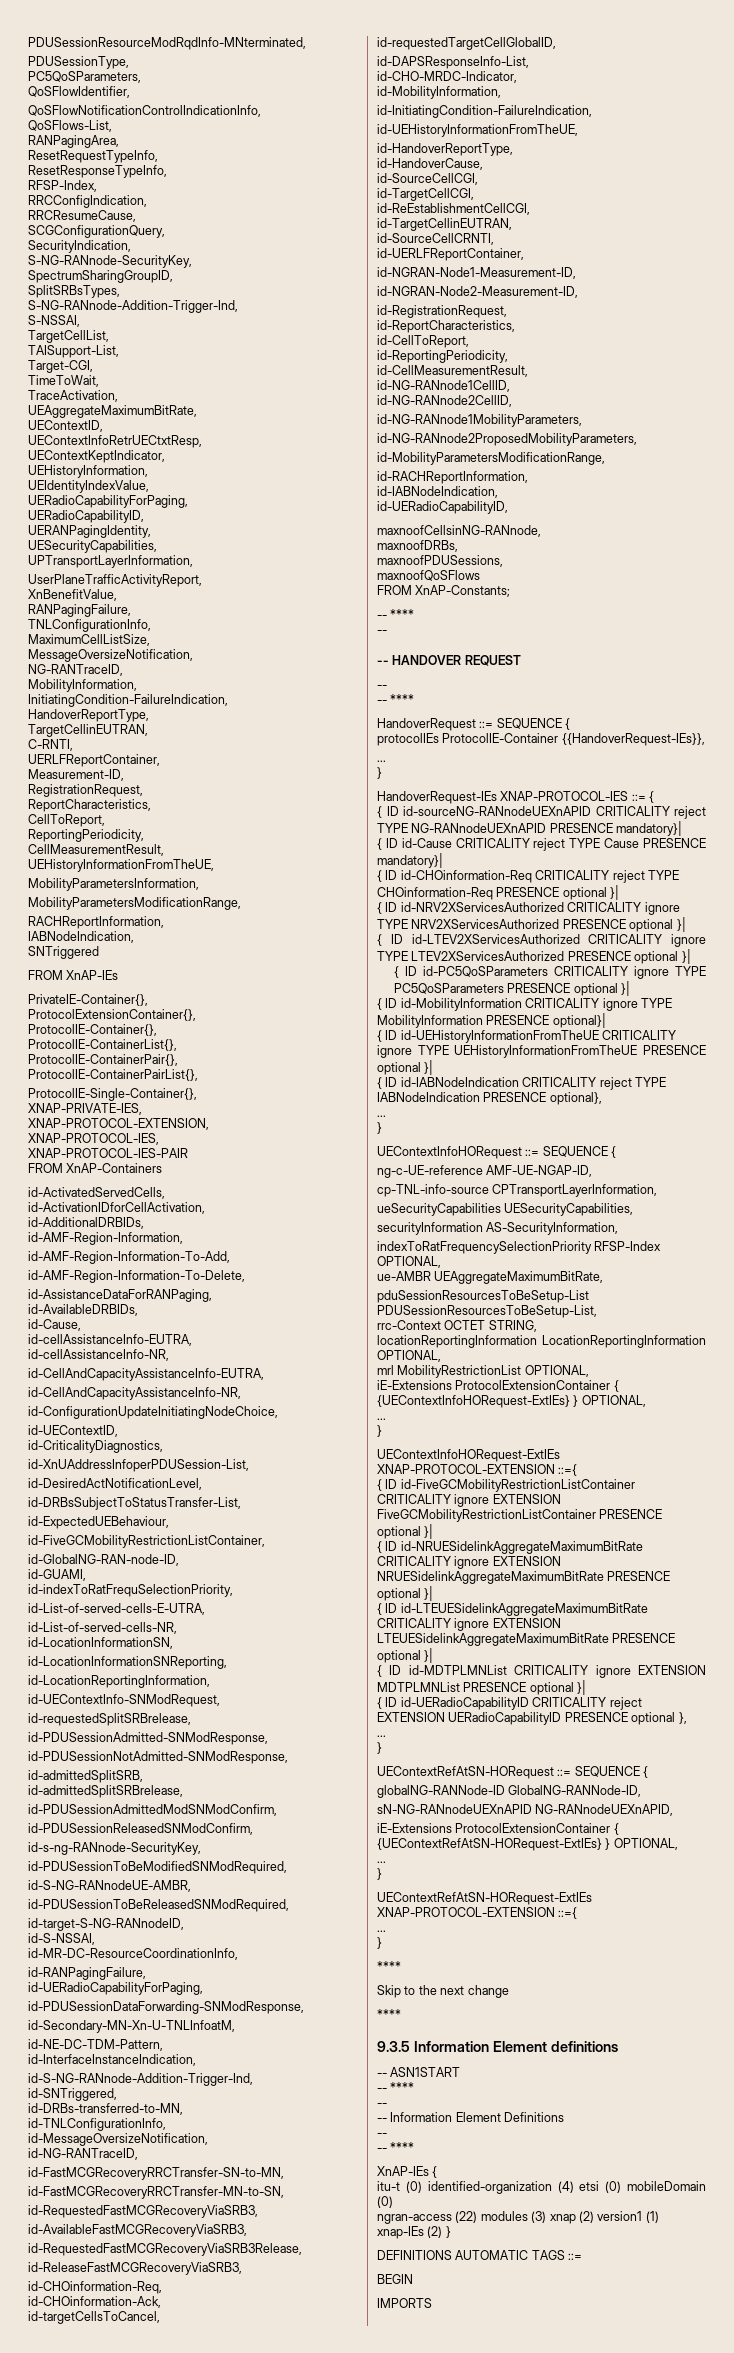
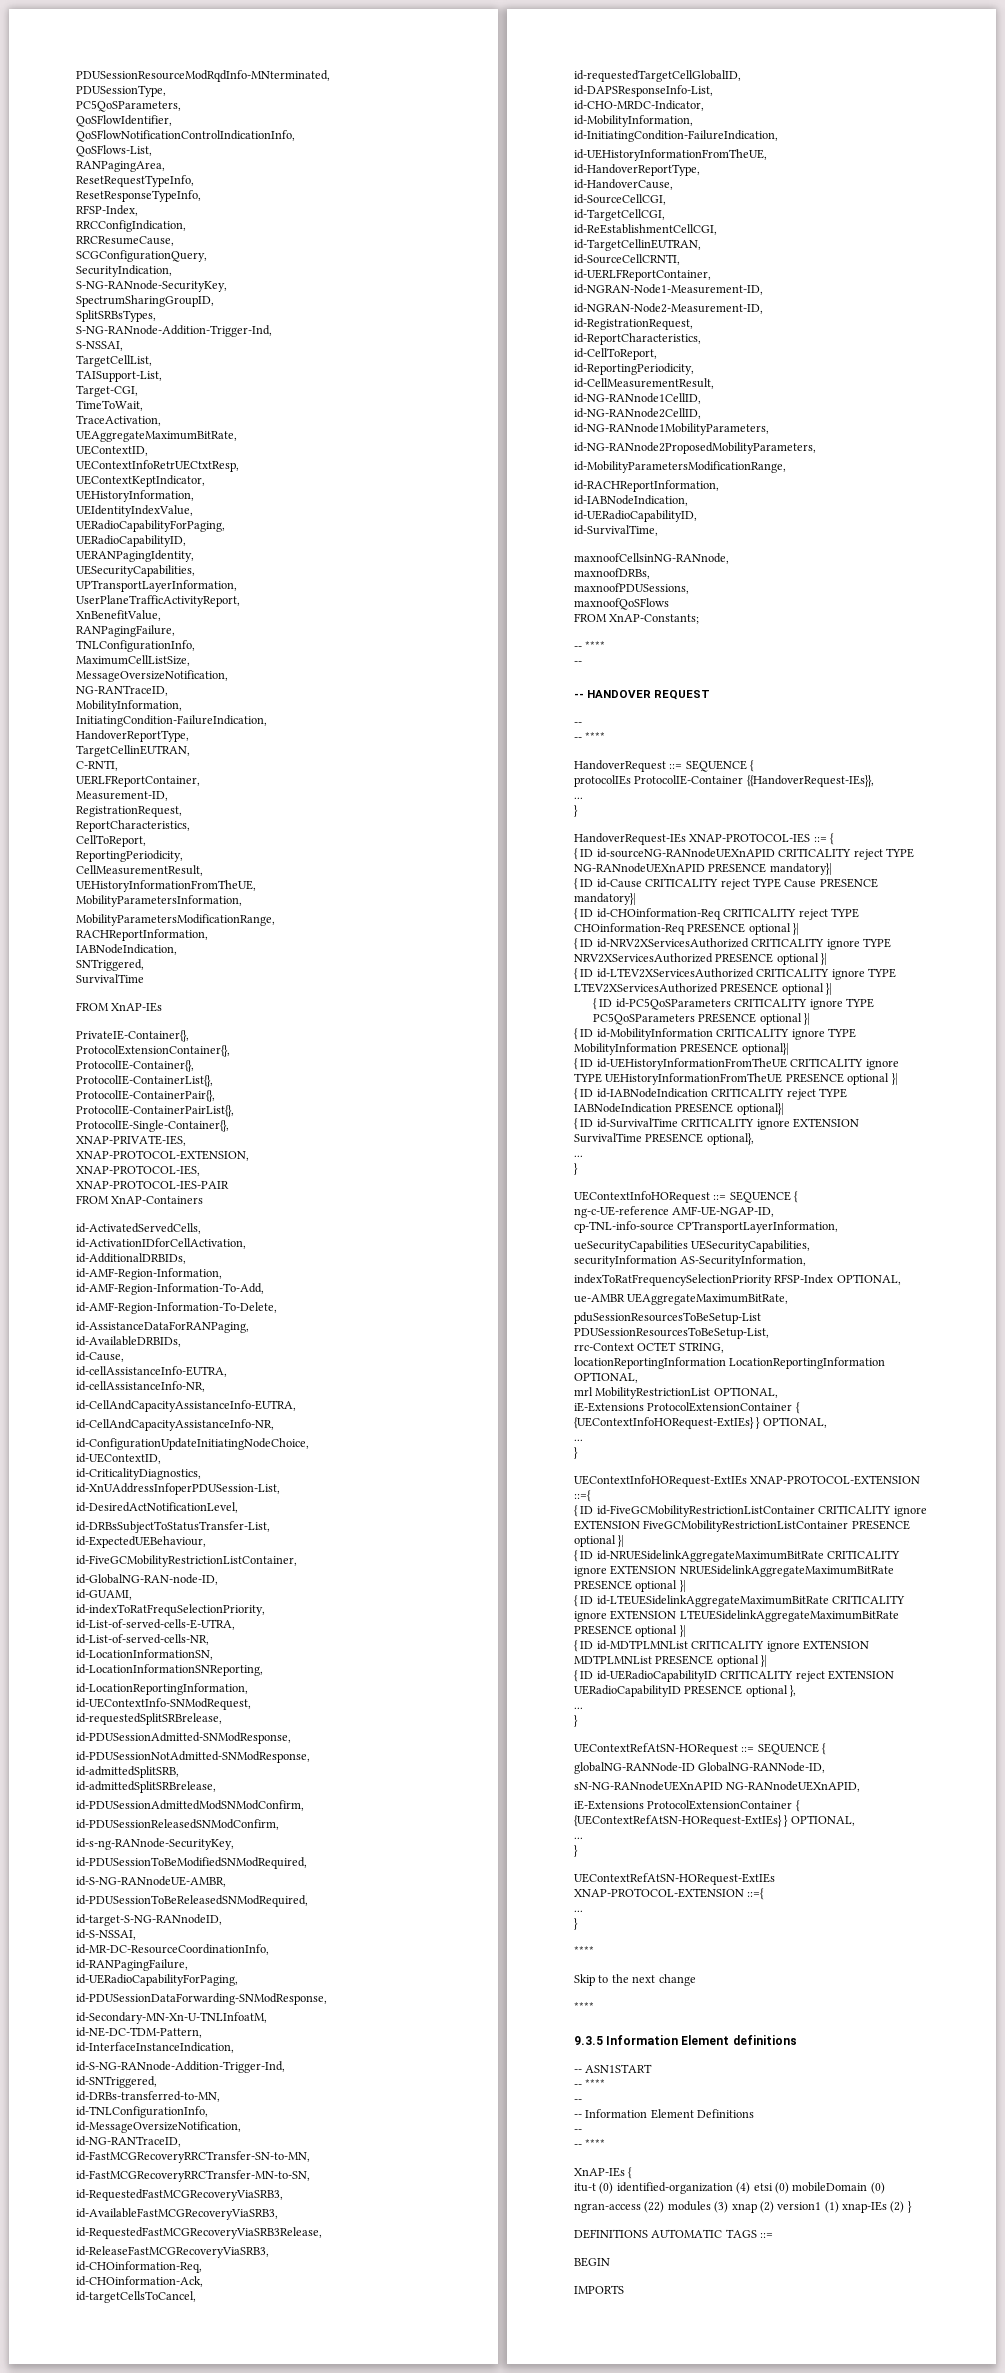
- SNTriggered
+ SNTriggered,
+ SurvivalTime
+ id-SurvivalTime,
- { ID id-IABNodeIndication CRITICALITY reject TYPE IABNodeIndication PRESENCE optional},
+ { ID id-IABNodeIndication CRITICALITY reject TYPE IABNodeIndication PRESENCE optional}|
+ { ID id-SurvivalTime CRITICALITY ignore EXTENSION SurvivalTime PRESENCE optional},

